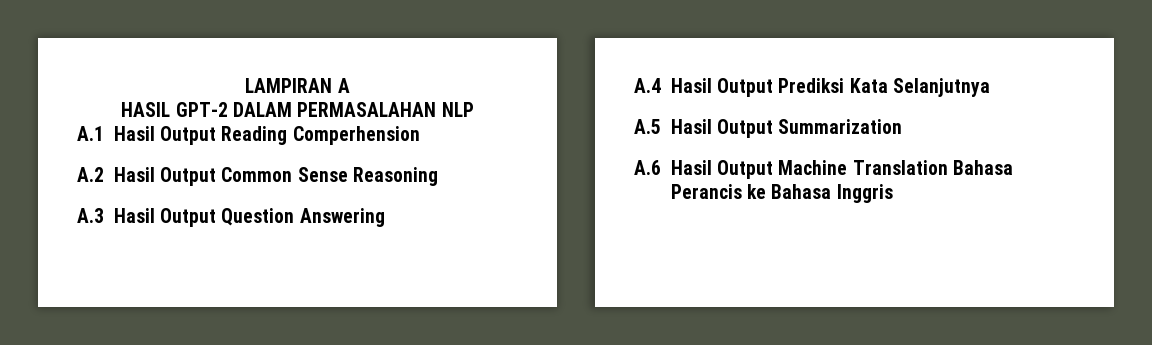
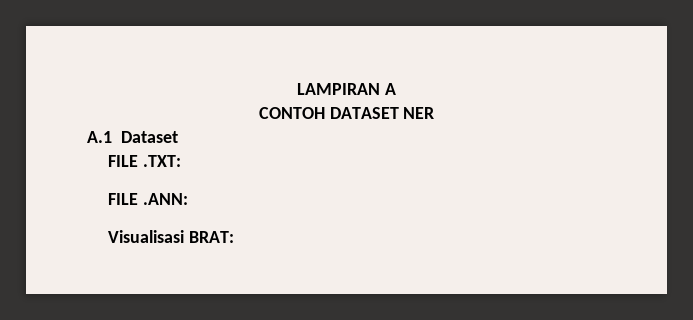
- HASIL GPT-2 DALAM PERMASALAHAN NLP
- A.1 Hasil Output Reading Comperhension
- A.2 Hasil Output Common Sense Reasoning
- A.3 Hasil Output Question Answering
- A.4 Hasil Output Prediksi Kata Selanjutnya
- A.5 Hasil Output Summarization
- A.6 Hasil Output Machine Translation Bahasa Perancis ke Bahasa Inggris
+ CONTOH DATASET NER
+ A.1 Dataset
+ FILE .TXT:
+ FILE .ANN:
+ Visualisasi BRAT:

